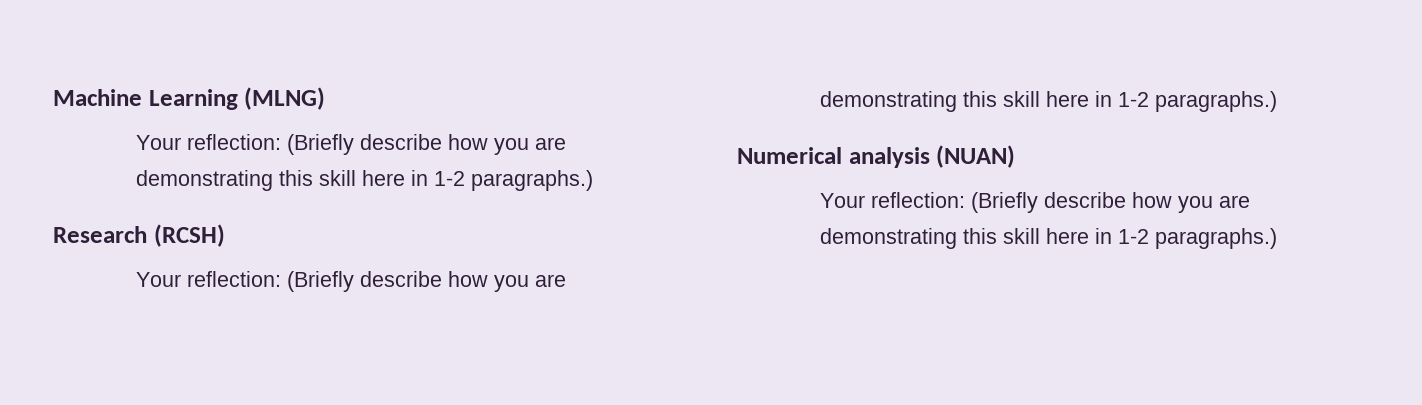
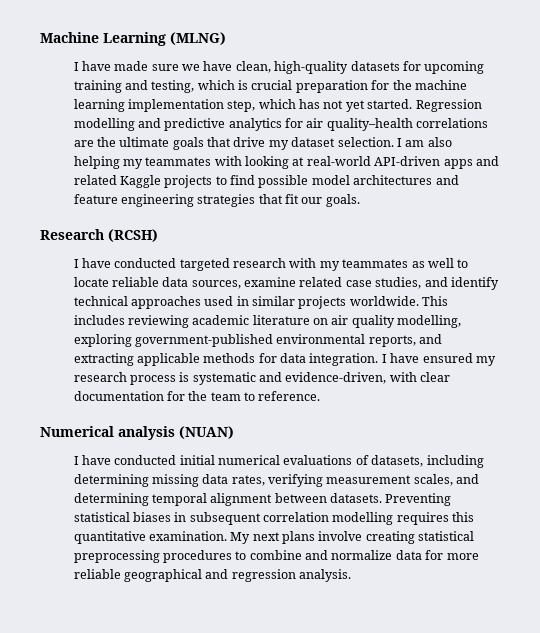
  Machine Learning (MLNG)
- Your reflection: (Briefly describe how you are demonstrating this skill here in 1-2 paragraphs.)
+ I have made sure we have clean, high-quality datasets for upcoming training and testing, which is crucial preparation for the machine learning implementation step, which has not yet started. Regression modelling and predictive analytics for air quality–health correlations are the ultimate goals that drive my dataset selection. I am also helping my teammates with looking at real-world API-driven apps and related Kaggle projects to find possible model architectures and feature engineering strategies that fit our goals.
  Research (RCSH)
- Your reflection: (Briefly describe how you are demonstrating this skill here in 1-2 paragraphs.)
+ I have conducted targeted research with my teammates as well to locate reliable data sources, examine related case studies, and identify technical approaches used in similar projects worldwide. This includes reviewing academic literature on air quality modelling, exploring government-published environmental reports, and extracting applicable methods for data integration. I have ensured my research process is systematic and evidence-driven, with clear documentation for the team to reference.
  Numerical analysis (NUAN)
- Your reflection: (Briefly describe how you are demonstrating this skill here in 1-2 paragraphs.)
+ I have conducted initial numerical evaluations of datasets, including determining missing data rates, verifying measurement scales, and determining temporal alignment between datasets. Preventing statistical biases in subsequent correlation modelling requires this quantitative examination. My next plans involve creating statistical preprocessing procedures to combine and normalize data for more reliable geographical and regression analysis.

